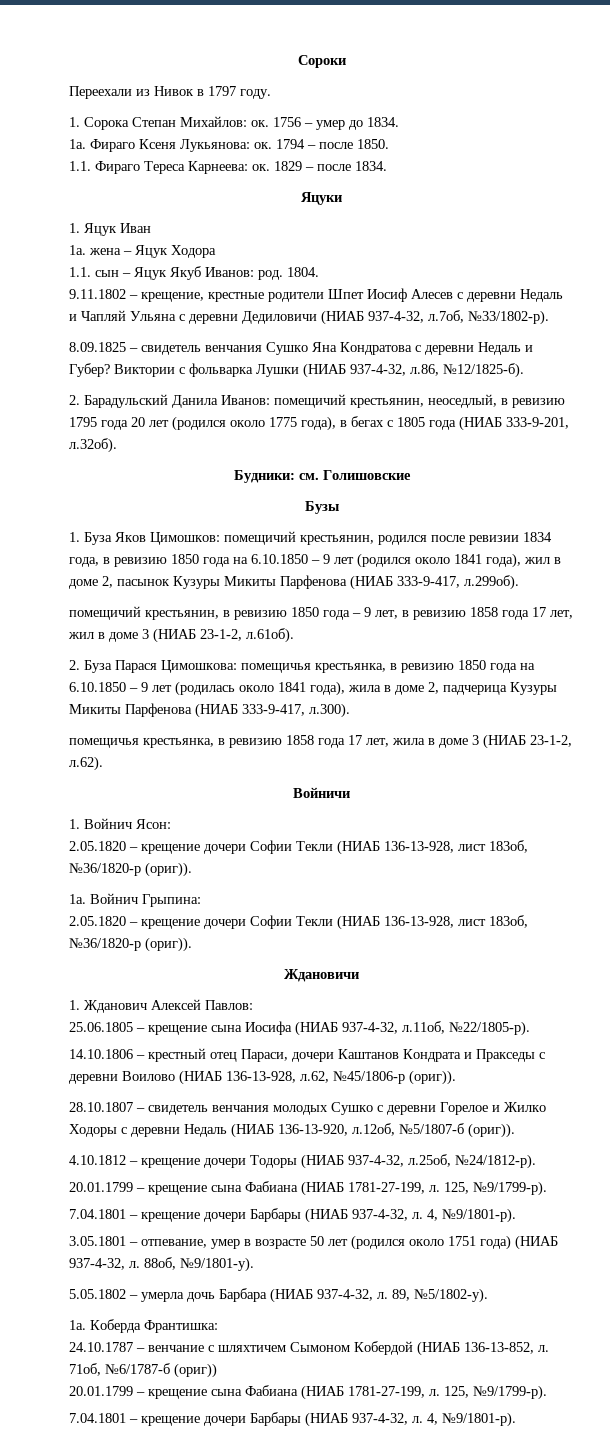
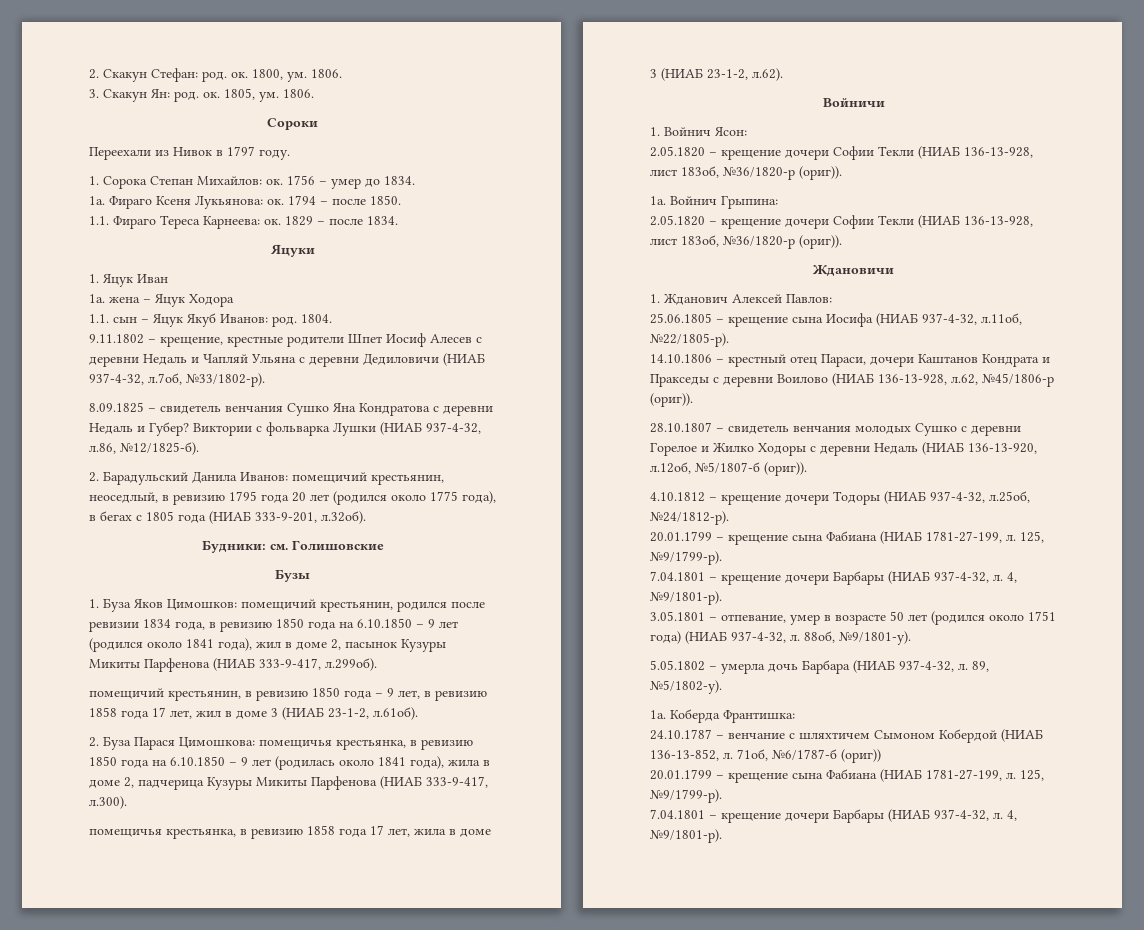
+ 2. Скакун Стефан: род. ок. 1800, ум. 1806.
+ 3. Скакун Ян: род. ок. 1805, ум. 1806.

